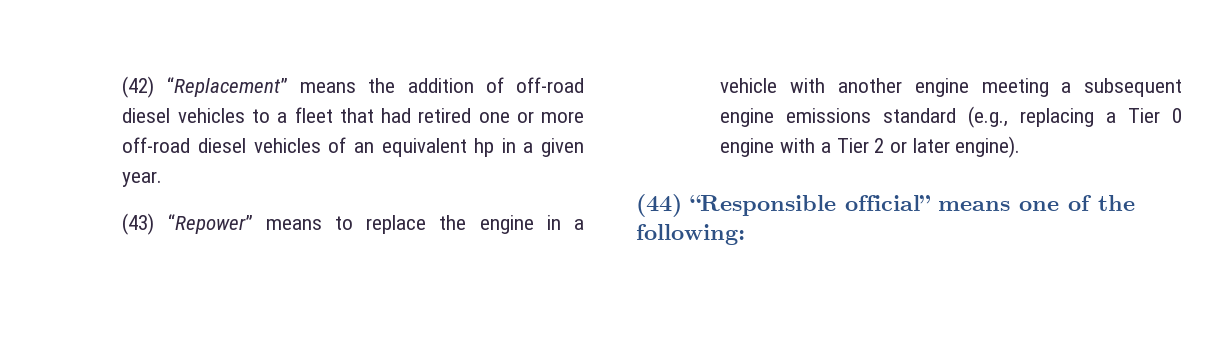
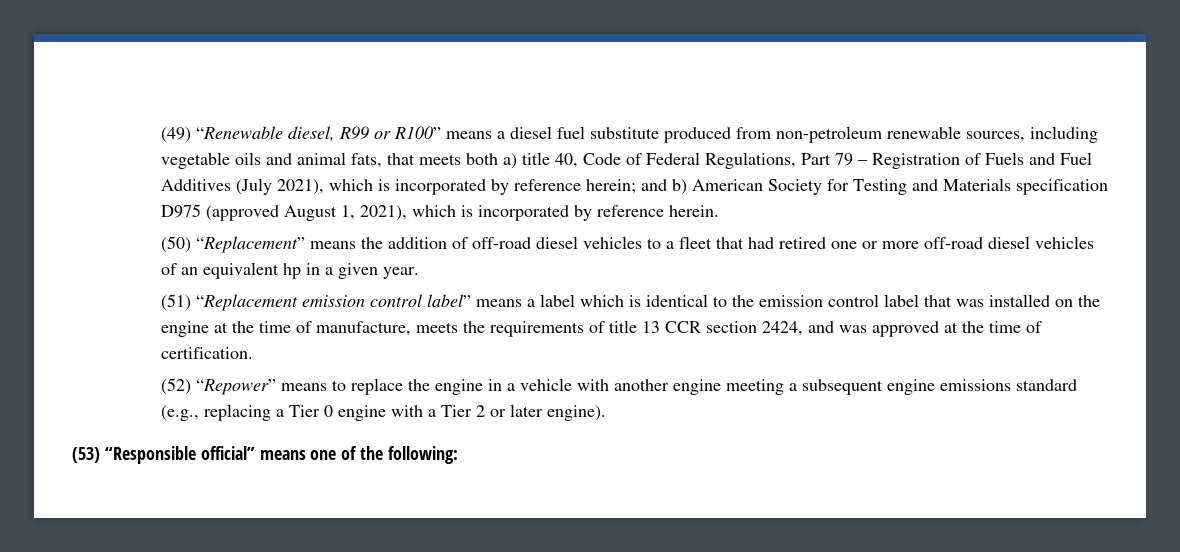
- (42) “Replacement” means the addition of off-road diesel vehicles to a fleet that had retired one or more off-road diesel vehicles of an equivalent hp in a given year.
+ (49) “Renewable diesel, R99 or R100” means a diesel fuel substitute produced from non-petroleum renewable sources, including vegetable oils and animal fats, that meets both a) title 40, Code of Federal Regulations, Part 79 – Registration of Fuels and Fuel Additives (July 2021), which is incorporated by reference herein; and b) American Society for Testing and Materials specification D975 (approved August 1, 2021), which is incorporated by reference herein.
+ (50) “Replacement” means the addition of off-road diesel vehicles to a fleet that had retired one or more off-road diesel vehicles of an equivalent hp in a given year.
- (43) “Repower” means to replace the engine in a vehicle with another engine meeting a subsequent engine emissions standard (e.g., replacing a Tier 0 engine with a Tier 2 or later engine).
+ (51) “Replacement emission control label” means a label which is identical to the emission control label that was installed on the engine at the time of manufacture, meets the requirements of title 13 CCR section 2424, and was approved at the time of certification.
+ (52) “Repower” means to replace the engine in a vehicle with another engine meeting a subsequent engine emissions standard (e.g., replacing a Tier 0 engine with a Tier 2 or later engine).
- (44) “Responsible official” means one of the following:
+ (53) “Responsible official” means one of the following:

